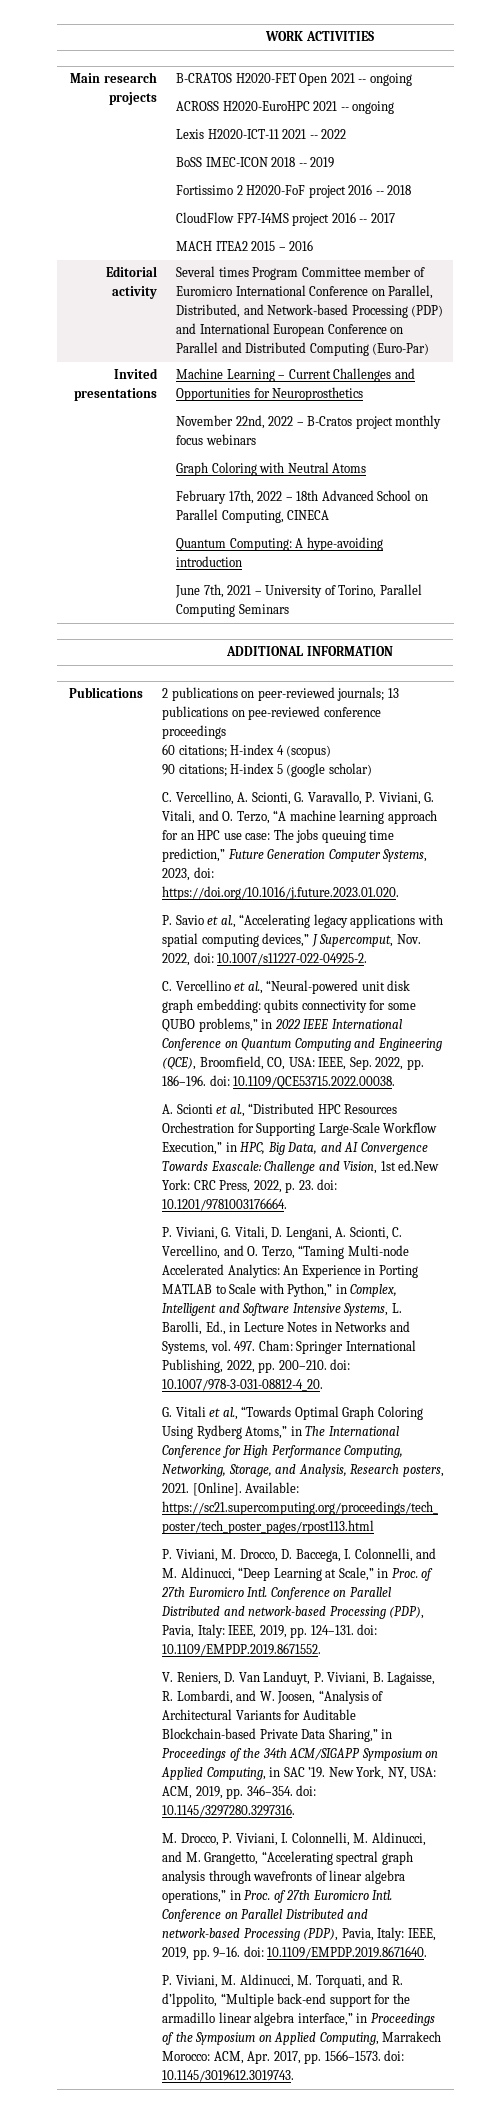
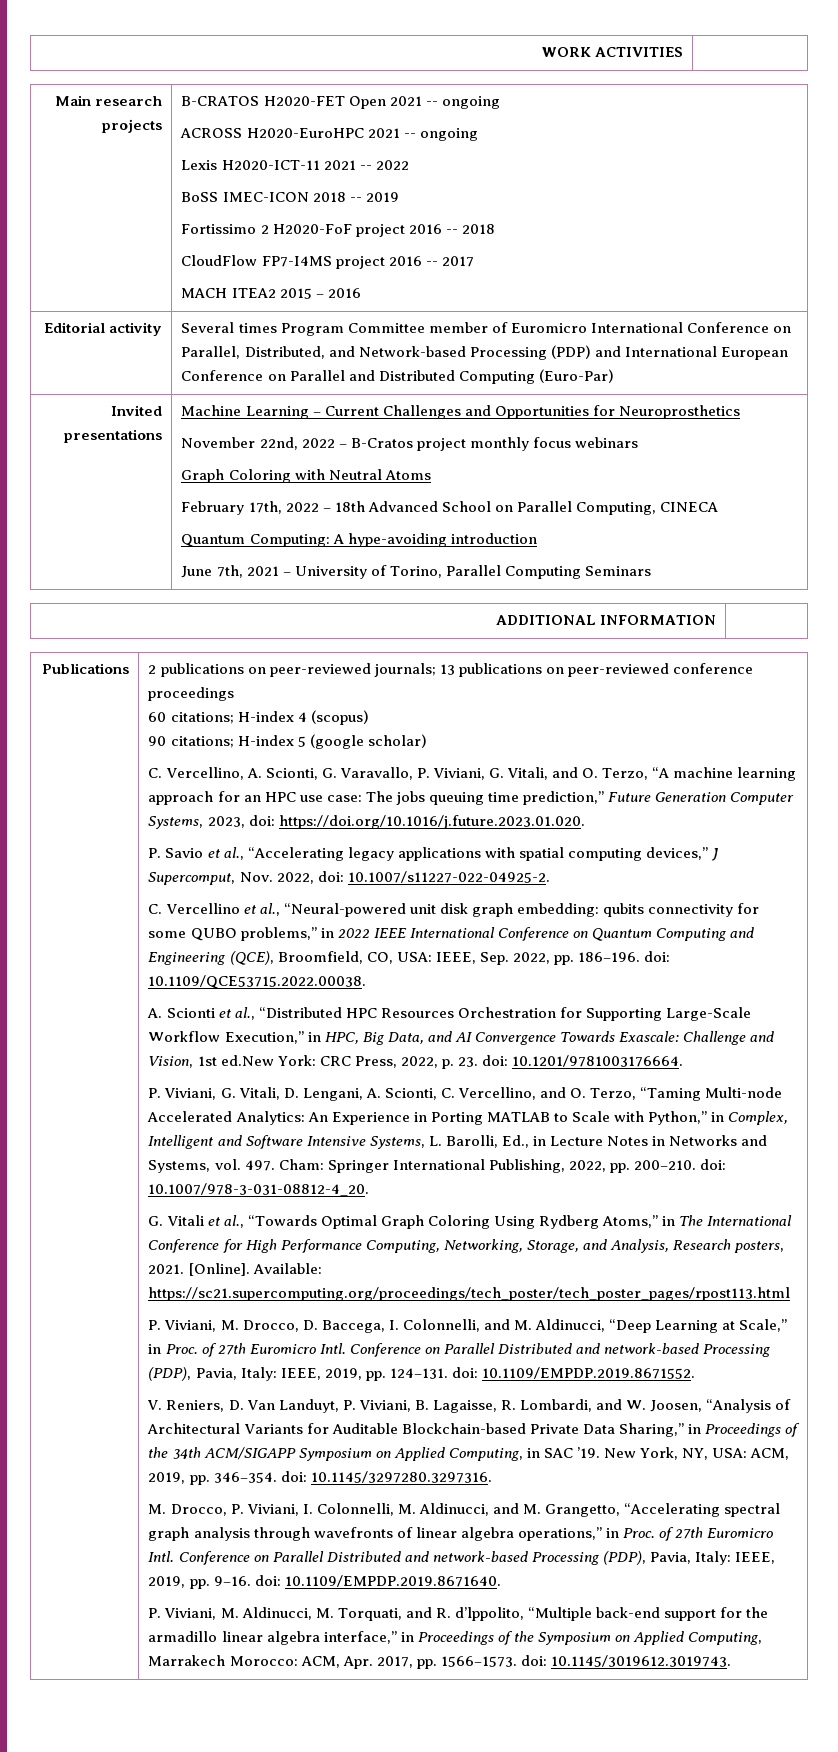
- 2 publications on peer-reviewed journals; 13 publications on pee-reviewed conference proceedings
+ 2 publications on peer-reviewed journals; 13 publications on peer-reviewed conference proceedings

